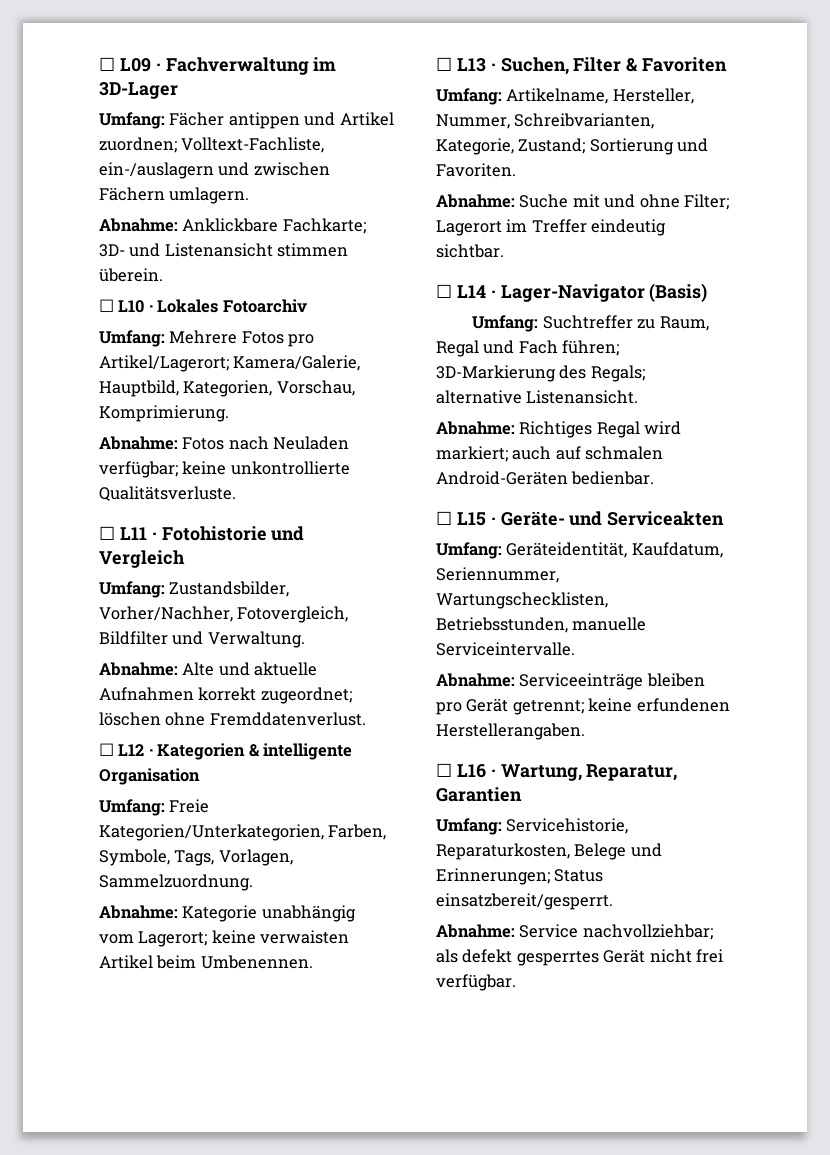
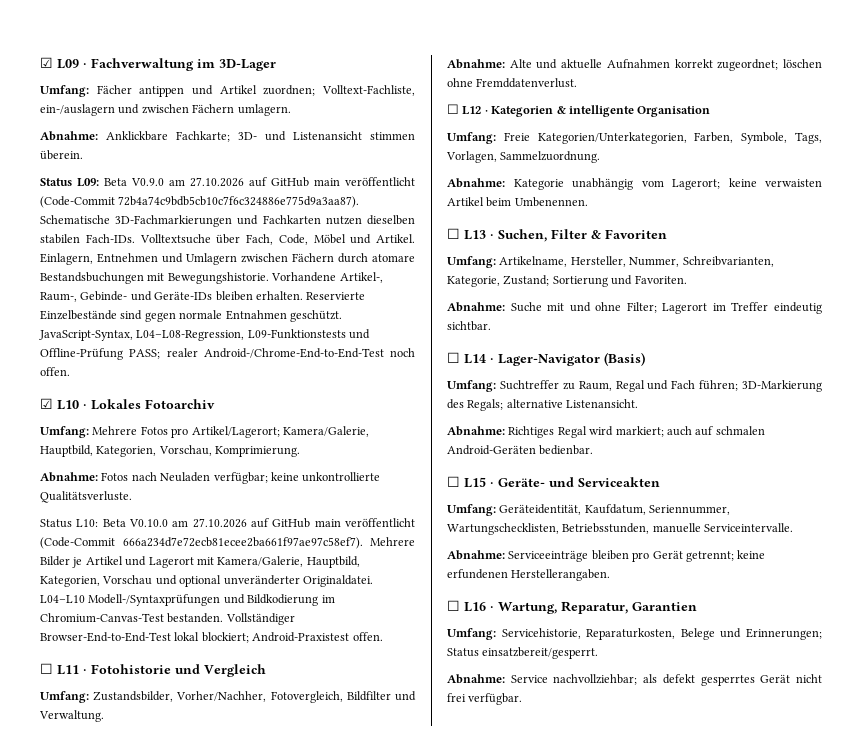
- ☐ L09 · Fachverwaltung im 3D-Lager
+ ☑ L09 · Fachverwaltung im 3D-Lager
- ☐ L10 · Lokales Fotoarchiv
+ Status L09: Beta V0.9.0 am 27.10.2026 auf GitHub main veröffentlicht (Code-Commit 72b4a74c9bdb5cb10c7f6c324886e775d9a3aa87). Schematische 3D-Fachmarkierungen und Fachkarten nutzen dieselben stabilen Fach-IDs. Volltextsuche über Fach, Code, Möbel und Artikel. Einlagern, Entnehmen und Umlagern zwischen Fächern durch atomare Bestandsbuchungen mit Bewegungshistorie. Vorhandene Artikel-, Raum-, Gebinde- und Geräte-IDs bleiben erhalten. Reservierte Einzelbestände sind gegen normale Entnahmen geschützt. JavaScript-Syntax, L04–L08-Regression, L09-Funktionstests und Offline-Prüfung PASS; realer Android-/Chrome-End-to-End-Test noch offen.
+ ☑ L10 · Lokales Fotoarchiv
+ Status L10: Beta V0.10.0 am 27.10.2026 auf GitHub main veröffentlicht (Code-Commit 666a234d7e72ecb81ecee2ba661f97ae97c58ef7). Mehrere Bilder je Artikel und Lagerort mit Kamera/Galerie, Hauptbild, Kategorien, Vorschau und optional unveränderter Originaldatei. L04–L10 Modell-/Syntaxprüfungen und Bildkodierung im Chromium-Canvas-Test bestanden. Vollständiger Browser-End-to-End-Test lokal blockiert; Android-Praxistest offen.

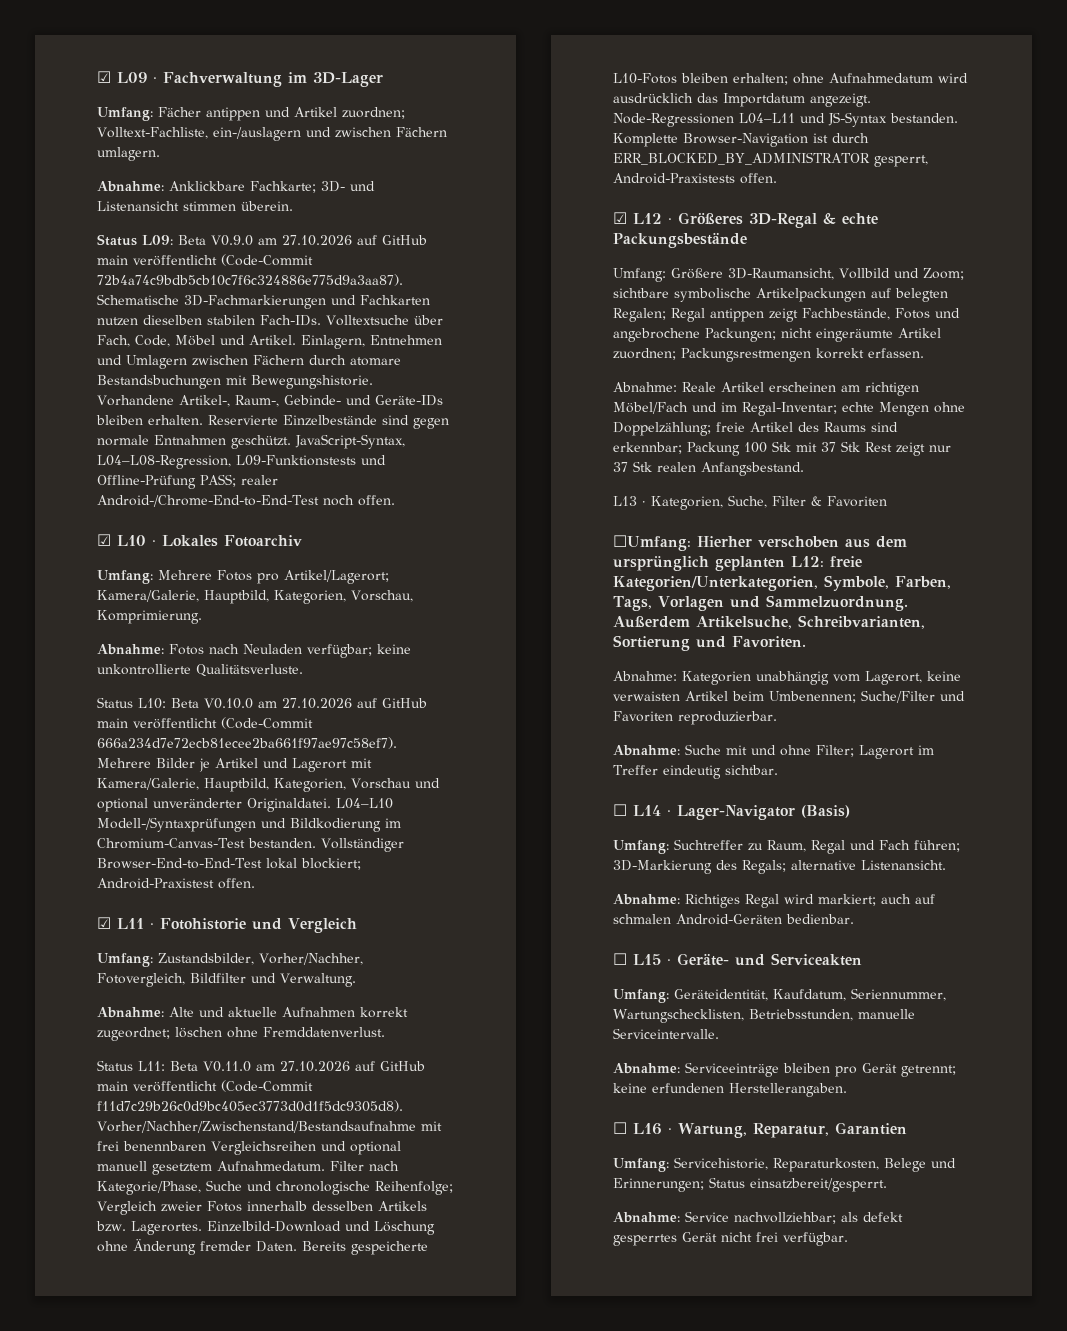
- ☐ L11 · Fotohistorie und Vergleich
+ ☑ L11 · Fotohistorie und Vergleich
- ☐ L12 · Kategorien & intelligente Organisation
- Umfang: Freie Kategorien/Unterkategorien, Farben, Symbole, Tags, Vorlagen, Sammelzuordnung.
- Abnahme: Kategorie unabhängig vom Lagerort; keine verwaisten Artikel beim Umbenennen.
- ☐ L13 · Suchen, Filter & Favoriten
- Umfang: Artikelname, Hersteller, Nummer, Schreibvarianten, Kategorie, Zustand; Sortierung und Favoriten.
+ Status L11: Beta V0.11.0 am 27.10.2026 auf GitHub main veröffentlicht (Code-Commit f11d7c29b26c0d9bc405ec3773d0d1f5dc9305d8). Vorher/Nachher/Zwischenstand/Bestandsaufnahme mit frei benennbaren Vergleichsreihen und optional manuell gesetztem Aufnahmedatum. Filter nach Kategorie/Phase, Suche und chronologische Reihenfolge; Vergleich zweier Fotos innerhalb desselben Artikels bzw. Lagerortes. Einzelbild-Download und Löschung ohne Änderung fremder Daten. Bereits gespeicherte L10-Fotos bleiben erhalten; ohne Aufnahmedatum wird ausdrücklich das Importdatum angezeigt. Node-Regressionen L04–L11 und JS-Syntax bestanden. Komplette Browser-Navigation ist durch ERR_BLOCKED_BY_ADMINISTRATOR gesperrt, Android-Praxistests offen.
+ ☑ L12 · Größeres 3D-Regal & echte Packungsbestände
+ Umfang: Größere 3D-Raumansicht, Vollbild und Zoom; sichtbare symbolische Artikelpackungen auf belegten Regalen; Regal antippen zeigt Fachbestände, Fotos und angebrochene Packungen; nicht eingeräumte Artikel zuordnen; Packungsrestmengen korrekt erfassen.
+ Abnahme: Reale Artikel erscheinen am richtigen Möbel/Fach und im Regal-Inventar; echte Mengen ohne Doppelzählung; freie Artikel des Raums sind erkennbar; Packung 100 Stk mit 37 Stk Rest zeigt nur 37 Stk realen Anfangsbestand.
+ L13 · Kategorien, Suche, Filter & Favoriten
+ ☐Umfang: Hierher verschoben aus dem ursprünglich geplanten L12: freie Kategorien/Unterkategorien, Symbole, Farben, Tags, Vorlagen und Sammelzuordnung. Außerdem Artikelsuche, Schreibvarianten, Sortierung und Favoriten.
+ Abnahme: Kategorien unabhängig vom Lagerort, keine verwaisten Artikel beim Umbenennen; Suche/Filter und Favoriten reproduzierbar.

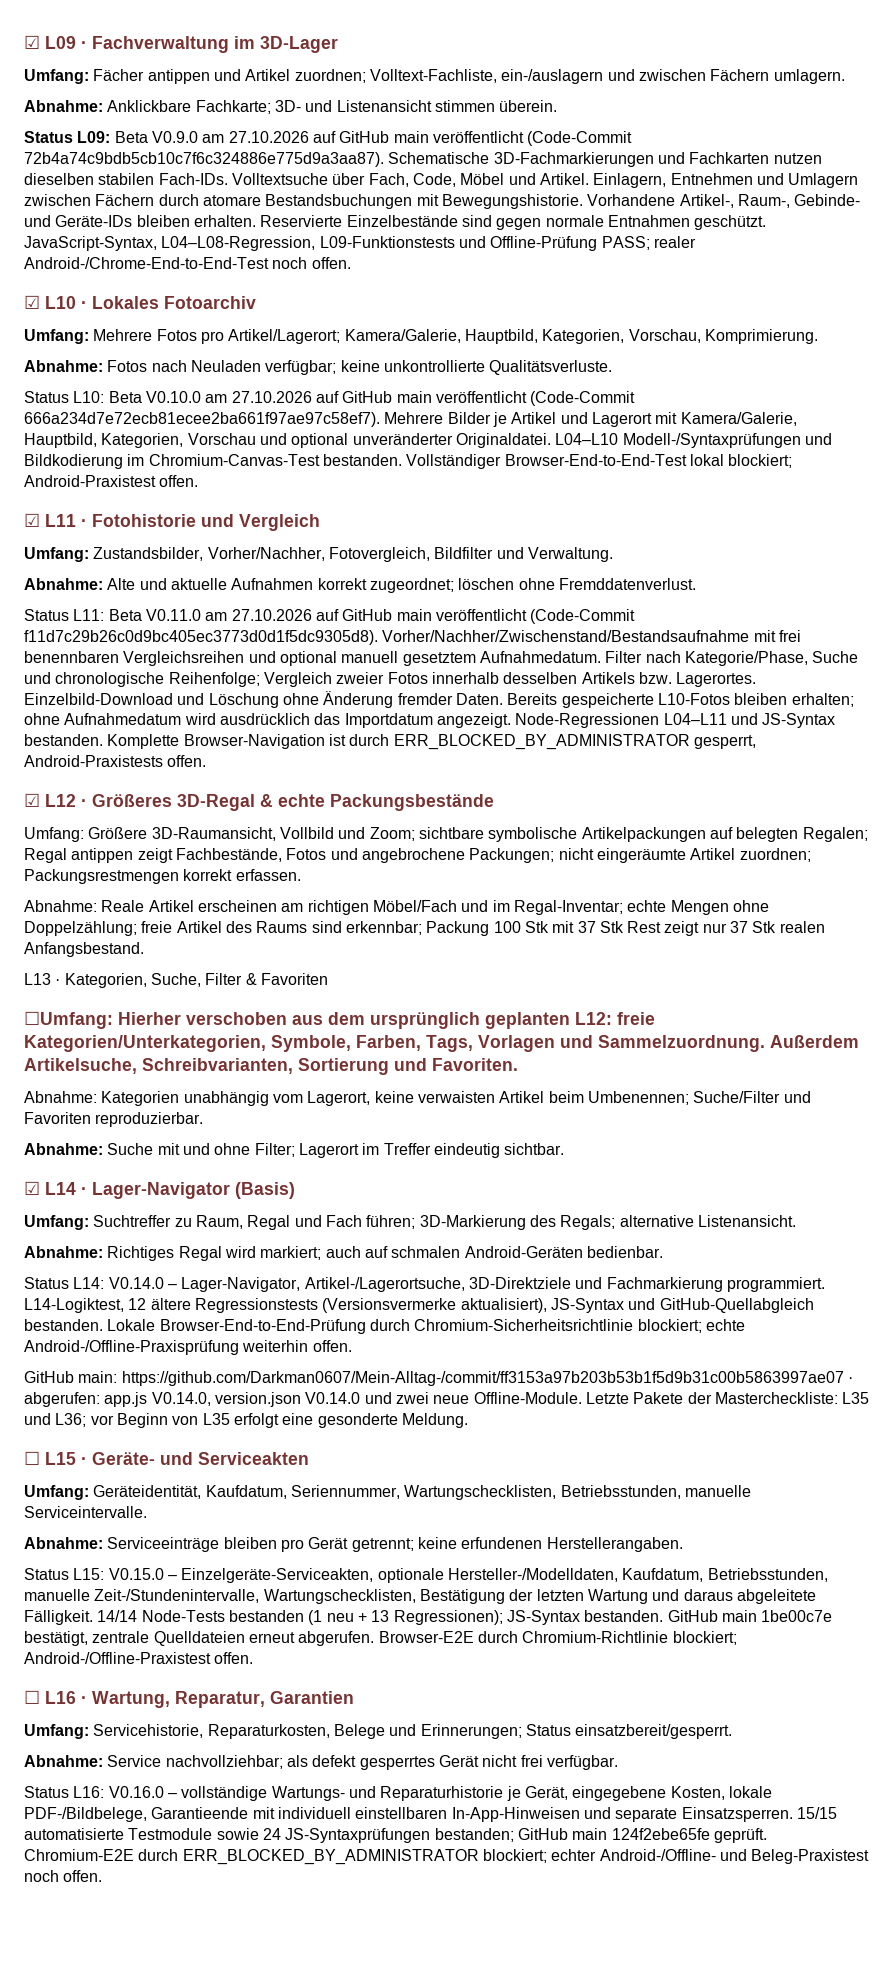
- ☐ L14 · Lager-Navigator (Basis)
+ ☑ L14 · Lager-Navigator (Basis)
+ Status L14: V0.14.0 – Lager-Navigator, Artikel-/Lagerortsuche, 3D-Direktziele und Fachmarkierung programmiert. L14-Logiktest, 12 ältere Regressionstests (Versionsvermerke aktualisiert), JS-Syntax und GitHub-Quellabgleich bestanden. Lokale Browser-End-to-End-Prüfung durch Chromium-Sicherheitsrichtlinie blockiert; echte Android-/Offline-Praxisprüfung weiterhin offen.
+ GitHub main: https://github.com/Darkman0607/Mein-Alltag-/commit/ff3153a97b203b53b1f5d9b31c00b5863997ae07 · abgerufen: app.js V0.14.0, version.json V0.14.0 und zwei neue Offline-Module. Letzte Pakete der Mastercheckliste: L35 und L36; vor Beginn von L35 erfolgt eine gesonderte Meldung.
+ Status L15: V0.15.0 – Einzelgeräte-Serviceakten, optionale Hersteller-/Modelldaten, Kaufdatum, Betriebsstunden, manuelle Zeit-/Stundenintervalle, Wartungschecklisten, Bestätigung der letzten Wartung und daraus abgeleitete Fälligkeit. 14/14 Node-Tests bestanden (1 neu + 13 Regressionen); JS-Syntax bestanden. GitHub main 1be00c7e bestätigt, zentrale Quelldateien erneut abgerufen. Browser-E2E durch Chromium-Richtlinie blockiert; Android-/Offline-Praxistest offen.
+ Status L16: V0.16.0 – vollständige Wartungs- und Reparaturhistorie je Gerät, eingegebene Kosten, lokale PDF-/Bildbelege, Garantieende mit individuell einstellbaren In-App-Hinweisen und separate Einsatzsperren. 15/15 automatisierte Testmodule sowie 24 JS-Syntaxprüfungen bestanden; GitHub main 124f2ebe65fe geprüft. Chromium-E2E durch ERR_BLOCKED_BY_ADMINISTRATOR blockiert; echter Android-/Offline- und Beleg-Praxistest noch offen.

